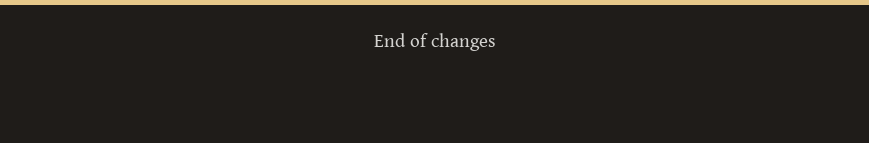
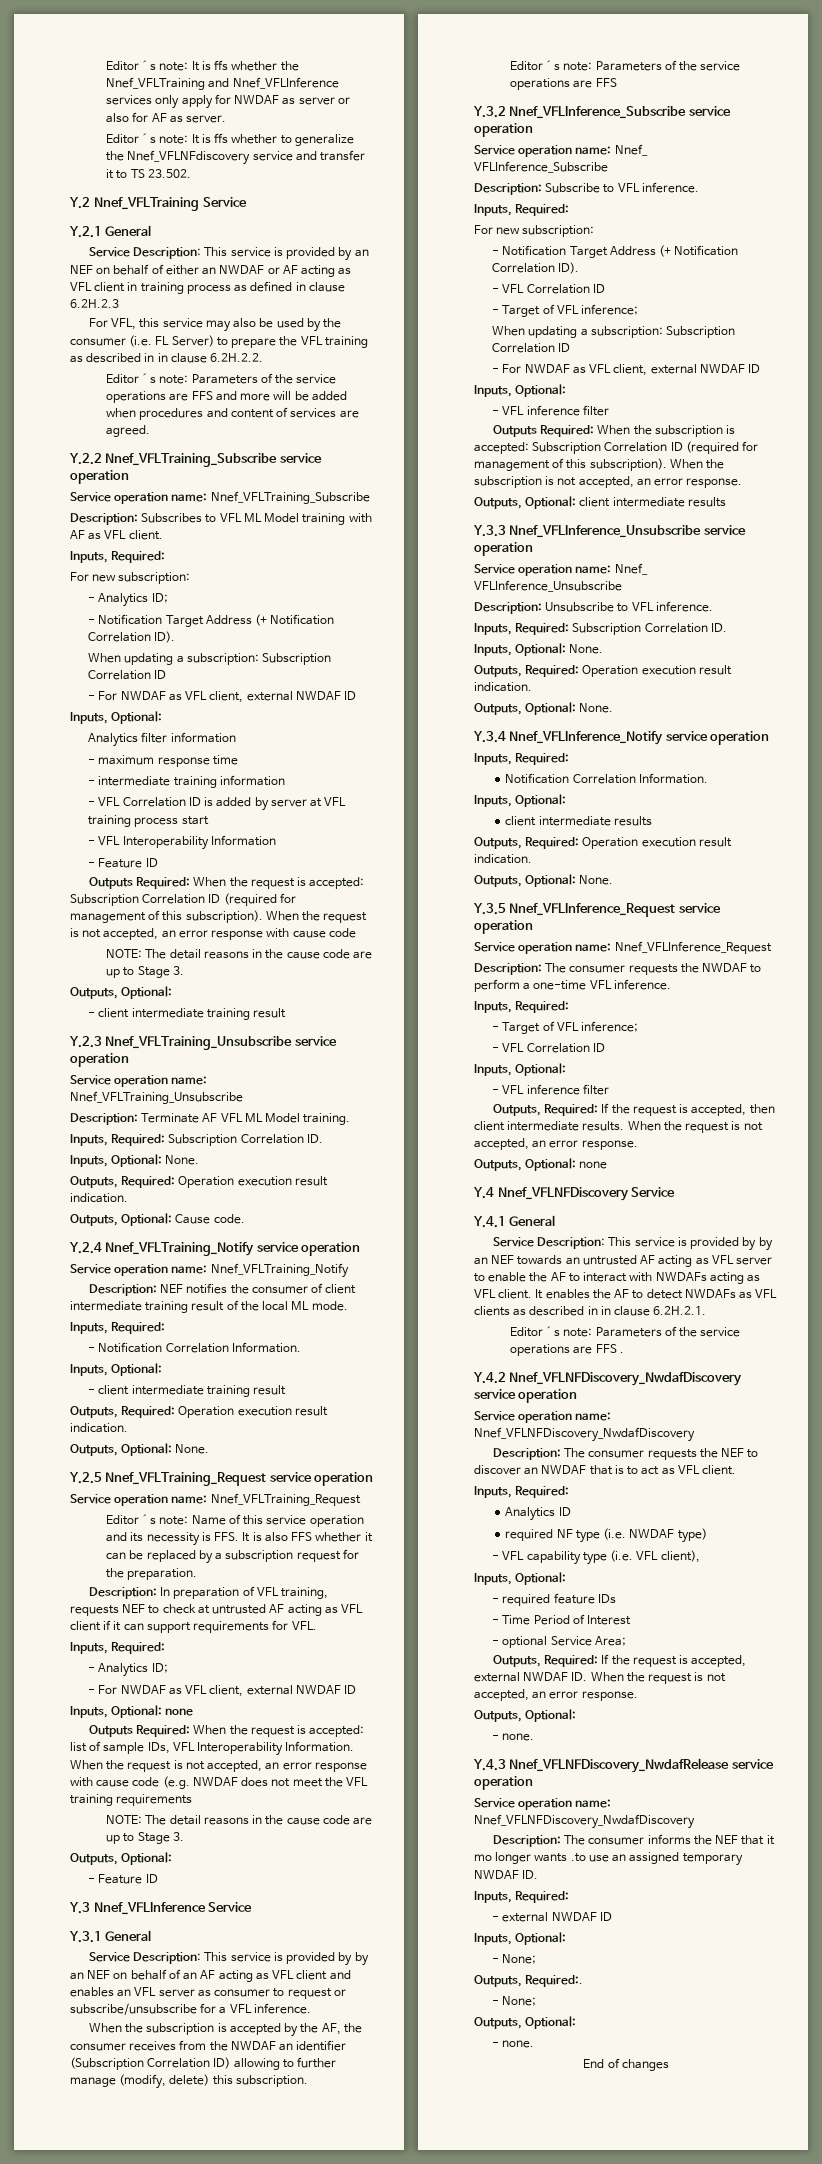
+ Editor´s note: It is ffs whether the Nnef_VFLTraining and Nnef_VFLInference services only apply for NWDAF as server or also for AF as server.
+ Editor´s note: It is ffs whether to generalize the Nnef_VFLNFdiscovery service and transfer it to TS 23.502.
+ Y.2 Nnef_VFLTraining Service
+ Y.2.1 General
+ Service Description: This service is provided by an NEF on behalf of either an NWDAF or AF acting as VFL client in training process as defined in clause 6.2H.2.3
+ For VFL, this service may also be used by the consumer (i.e. FL Server) to prepare the VFL training as described in in clause 6.2H.2.2.
+ Editor´s note: Parameters of the service operations are FFS and more will be added when procedures and content of services are agreed.
+ Y.2.2 Nnef_VFLTraining_Subscribe service operation
+ Service operation name: Nnef_VFLTraining_Subscribe
+ Description: Subscribes to VFL ML Model training with AF as VFL client.
+ Inputs, Required:
+ For new subscription:
+ - Analytics ID;
+ - Notification Target Address (+ Notification Correlation ID).
+ When updating a subscription: Subscription Correlation ID
+ - For NWDAF as VFL client, external NWDAF ID
+ Inputs, Optional:
+ Analytics filter information
+ - maximum response time
+ - intermediate training information
+ - VFL Correlation ID is added by server at VFL training process start
+ - VFL Interoperability Information
+ - Feature ID
+ Outputs Required: When the request is accepted: Subscription Correlation ID (required for management of this subscription). When the request is not accepted, an error response with cause code
+ NOTE: The detail reasons in the cause code are up to Stage 3.
+ Outputs, Optional:
+ - client intermediate training result
+ Y.2.3 Nnef_VFLTraining_Unsubscribe service operation
+ Service operation name: Nnef_VFLTraining_Unsubscribe
+ Description: Terminate AF VFL ML Model training.
+ Inputs, Required: Subscription Correlation ID.
+ Inputs, Optional: None.
+ Outputs, Required: Operation execution result indication.
+ Outputs, Optional: Cause code.
+ Y.2.4 Nnef_VFLTraining_Notify service operation
+ Service operation name: Nnef_VFLTraining_Notify
+ Description: NEF notifies the consumer of client intermediate training result of the local ML mode.
+ Inputs, Required:
+ - Notification Correlation Information.
+ Inputs, Optional:
+ - client intermediate training result
+ Outputs, Required: Operation execution result indication.
+ Outputs, Optional: None.
+ Y.2.5 Nnef_VFLTraining_Request service operation
+ Service operation name: Nnef_VFLTraining_Request
+ Editor´s note: Name of this service operation and its necessity is FFS. It is also FFS whether it can be replaced by a subscription request for the preparation.
+ Description: In preparation of VFL training, requests NEF to check at untrusted AF acting as VFL client if it can support requirements for VFL.
+ Inputs, Required:
+ - Analytics ID;
+ - For NWDAF as VFL client, external NWDAF ID
+ Inputs, Optional: none
+ Outputs Required: When the request is accepted: list of sample IDs, VFL Interoperability Information. When the request is not accepted, an error response with cause code (e.g. NWDAF does not meet the VFL training requirements
+ NOTE: The detail reasons in the cause code are up to Stage 3.
+ Outputs, Optional:
+ - Feature ID
+ Y.3 Nnef_VFLInference Service
+ Y.3.1 General
+ Service Description: This service is provided by by an NEF on behalf of an AF acting as VFL client and enables an VFL server as consumer to request or subscribe/unsubscribe for a VFL inference.
+ When the subscription is accepted by the AF, the consumer receives from the NWDAF an identifier (Subscription Correlation ID) allowing to further manage (modify, delete) this subscription.
+ Editor´s note: Parameters of the service operations are FFS
+ Y.3.2 Nnef_VFLInference_Subscribe service operation
+ Service operation name: Nnef_ VFLInference_Subscribe
+ Description: Subscribe to VFL inference.
+ Inputs, Required:
+ For new subscription:
+ - Notification Target Address (+ Notification Correlation ID).
+ - VFL Correlation ID
+ - Target of VFL inference;
+ When updating a subscription: Subscription Correlation ID
+ - For NWDAF as VFL client, external NWDAF ID
+ Inputs, Optional:
+ - VFL inference filter
+ Outputs Required: When the subscription is accepted: Subscription Correlation ID (required for management of this subscription). When the subscription is not accepted, an error response.
+ Outputs, Optional: client intermediate results
+ Y.3.3 Nnef_VFLInference_Unsubscribe service operation
+ Service operation name: Nnef_ VFLInference_Unsubscribe
+ Description: Unsubscribe to VFL inference.
+ Inputs, Required: Subscription Correlation ID.
+ Inputs, Optional: None.
+ Outputs, Required: Operation execution result indication.
+ Outputs, Optional: None.
+ Y.3.4 Nnef_VFLInference_Notify service operation
+ Inputs, Required:
+ Notification Correlation Information.
+ Inputs, Optional:
+ client intermediate results
+ Outputs, Required: Operation execution result indication.
+ Outputs, Optional: None.
+ Y.3.5 Nnef_VFLInference_Request service operation
+ Service operation name: Nnef_VFLInference_Request
+ Description: The consumer requests the NWDAF to perform a one-time VFL inference.
+ Inputs, Required:
+ - Target of VFL inference;
+ - VFL Correlation ID
+ Inputs, Optional:
+ - VFL inference filter
+ Outputs, Required: If the request is accepted, then client intermediate results. When the request is not accepted, an error response.
+ Outputs, Optional: none
+ Y.4 Nnef_VFLNFDiscovery Service
+ Y.4.1 General
+ Service Description: This service is provided by by an NEF towards an untrusted AF acting as VFL server to enable the AF to interact with NWDAFs acting as VFL client. It enables the AF to detect NWDAFs as VFL clients as described in in clause 6.2H.2.1.
+ Editor´s note: Parameters of the service operations are FFS .
+ Y.4.2 Nnef_VFLNFDiscovery_NwdafDiscovery service operation
+ Service operation name: Nnef_VFLNFDiscovery_NwdafDiscovery
+ Description: The consumer requests the NEF to discover an NWDAF that is to act as VFL client.
+ Inputs, Required:
+ Analytics ID
+ required NF type (i.e. NWDAF type)
+ - VFL capability type (i.e. VFL client),
+ Inputs, Optional:
+ - required feature IDs
+ - Time Period of Interest
+ - optional Service Area;
+ Outputs, Required: If the request is accepted, external NWDAF ID. When the request is not accepted, an error response.
+ Outputs, Optional:
+ - none.
+ Y.4.3 Nnef_VFLNFDiscovery_NwdafRelease service operation
+ Service operation name: Nnef_VFLNFDiscovery_NwdafDiscovery
+ Description: The consumer informs the NEF that it mo longer wants .to use an assigned temporary NWDAF ID.
+ Inputs, Required:
+ - external NWDAF ID
+ Inputs, Optional:
+ - None;
+ Outputs, Required:.
+ - None;
+ Outputs, Optional:
+ - none.

